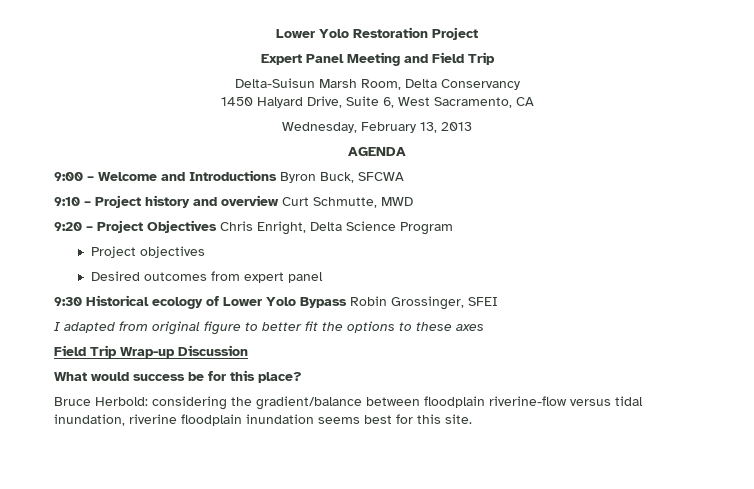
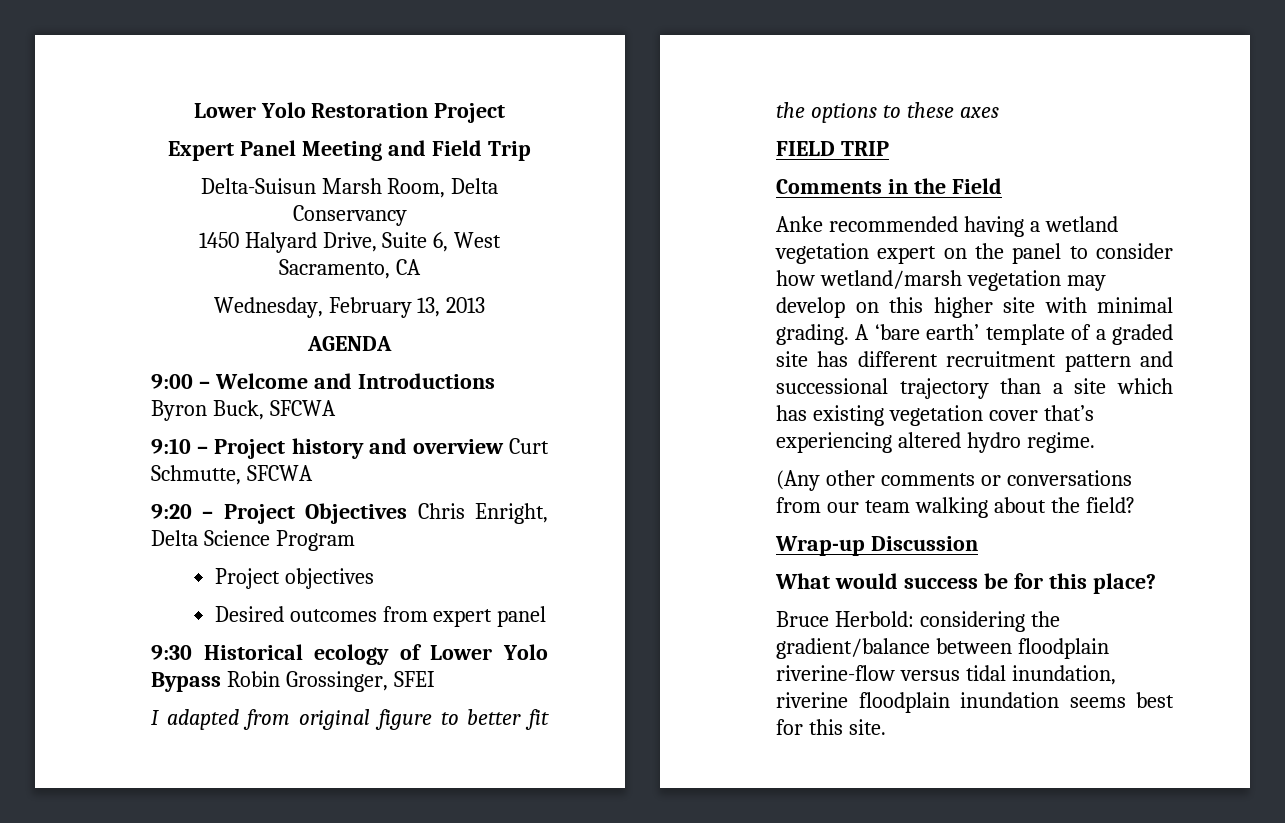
- 9:10 – Project history and overview Curt Schmutte, MWD
+ 9:10 – Project history and overview Curt Schmutte, SFCWA
- Field Trip Wrap-up Discussion
+ FIELD TRIP
+ Comments in the Field
+ Anke recommended having a wetland vegetation expert on the panel to consider how wetland/marsh vegetation may develop on this higher site with minimal grading. A ‘bare earth’ template of a graded site has different recruitment pattern and successional trajectory than a site which has existing vegetation cover that’s experiencing altered hydro regime.
+ (Any other comments or conversations from our team walking about the field?
+ Wrap-up Discussion

